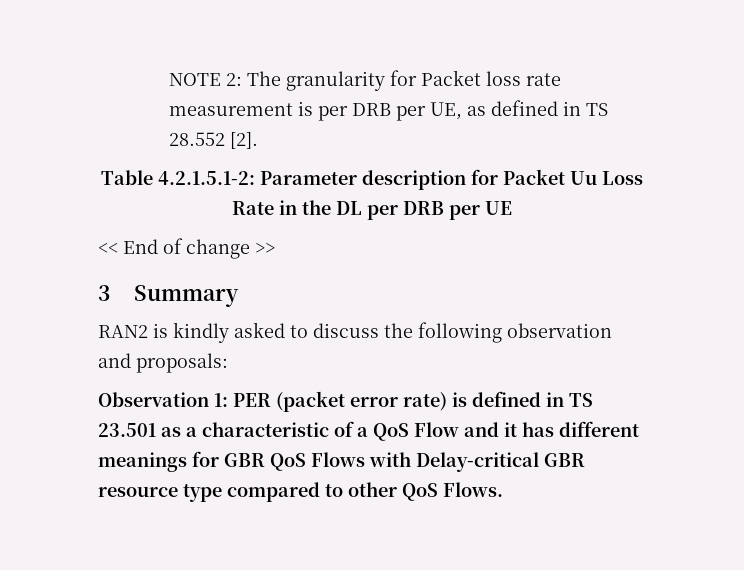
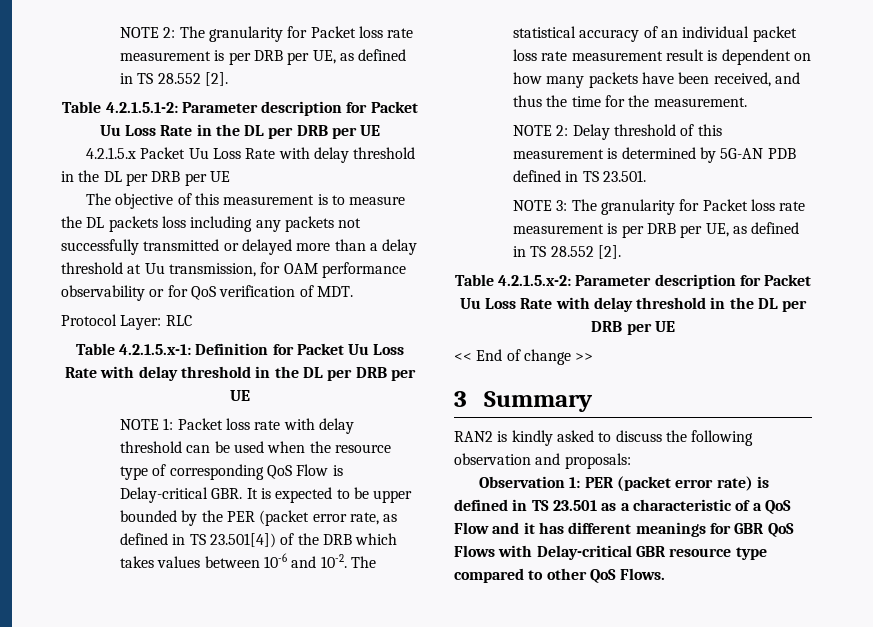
+ 4.2.1.5.x Packet Uu Loss Rate with delay threshold in the DL per DRB per UE
+ The objective of this measurement is to measure the DL packets loss including any packets not successfully transmitted or delayed more than a delay threshold at Uu transmission, for OAM performance observability or for QoS verification of MDT.
+ Protocol Layer: RLC
+ Table 4.2.1.5.x-1: Definition for Packet Uu Loss Rate with delay threshold in the DL per DRB per UE
+ NOTE 1: Packet loss rate with delay threshold can be used when the resource type of corresponding QoS Flow is Delay-critical GBR. It is expected to be upper bounded by the PER (packet error rate, as defined in TS 23.501[4]) of the DRB which takes values between 10-6 and 10-2. The statistical accuracy of an individual packet loss rate measurement result is dependent on how many packets have been received, and thus the time for the measurement.
+ NOTE 2: Delay threshold of this measurement is determined by 5G-AN PDB defined in TS 23.501.
+ NOTE 3: The granularity for Packet loss rate measurement is per DRB per UE, as defined in TS 28.552 [2].
+ Table 4.2.1.5.x-2: Parameter description for Packet Uu Loss Rate with delay threshold in the DL per DRB per UE

